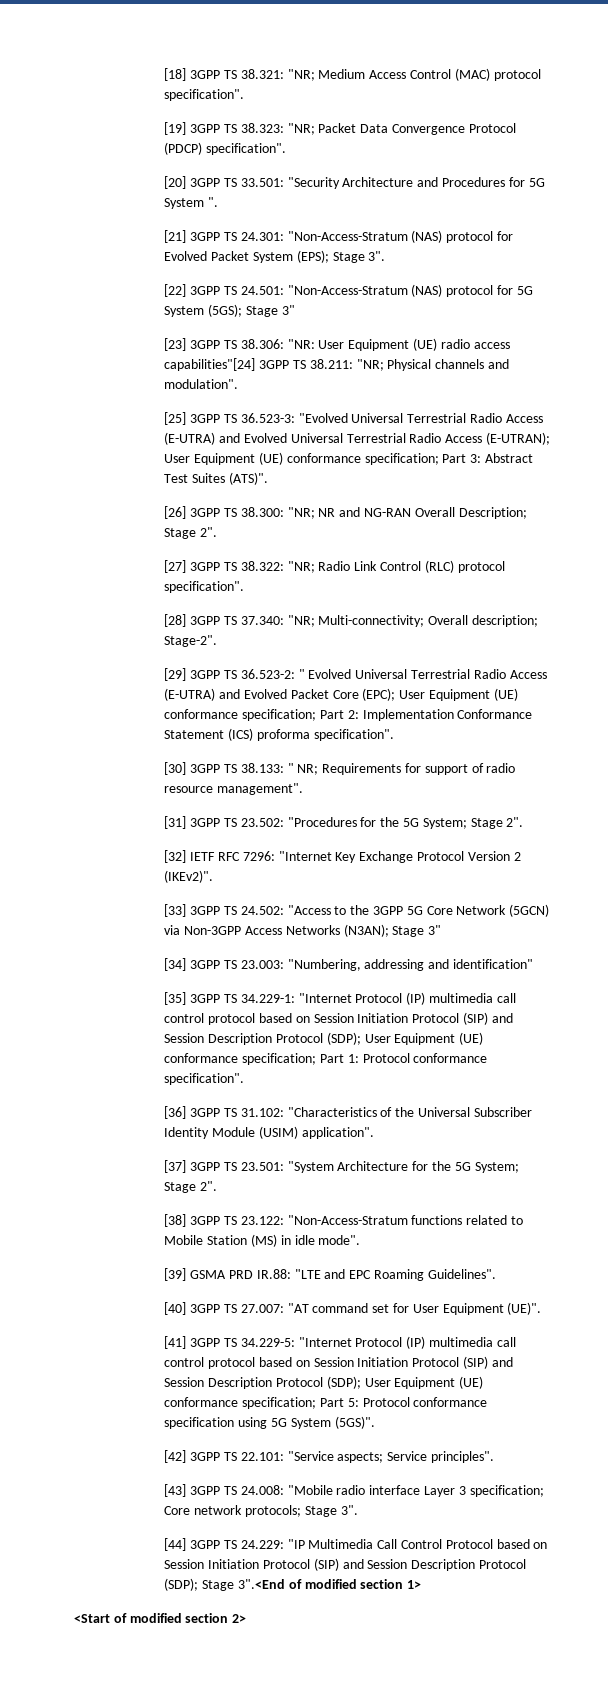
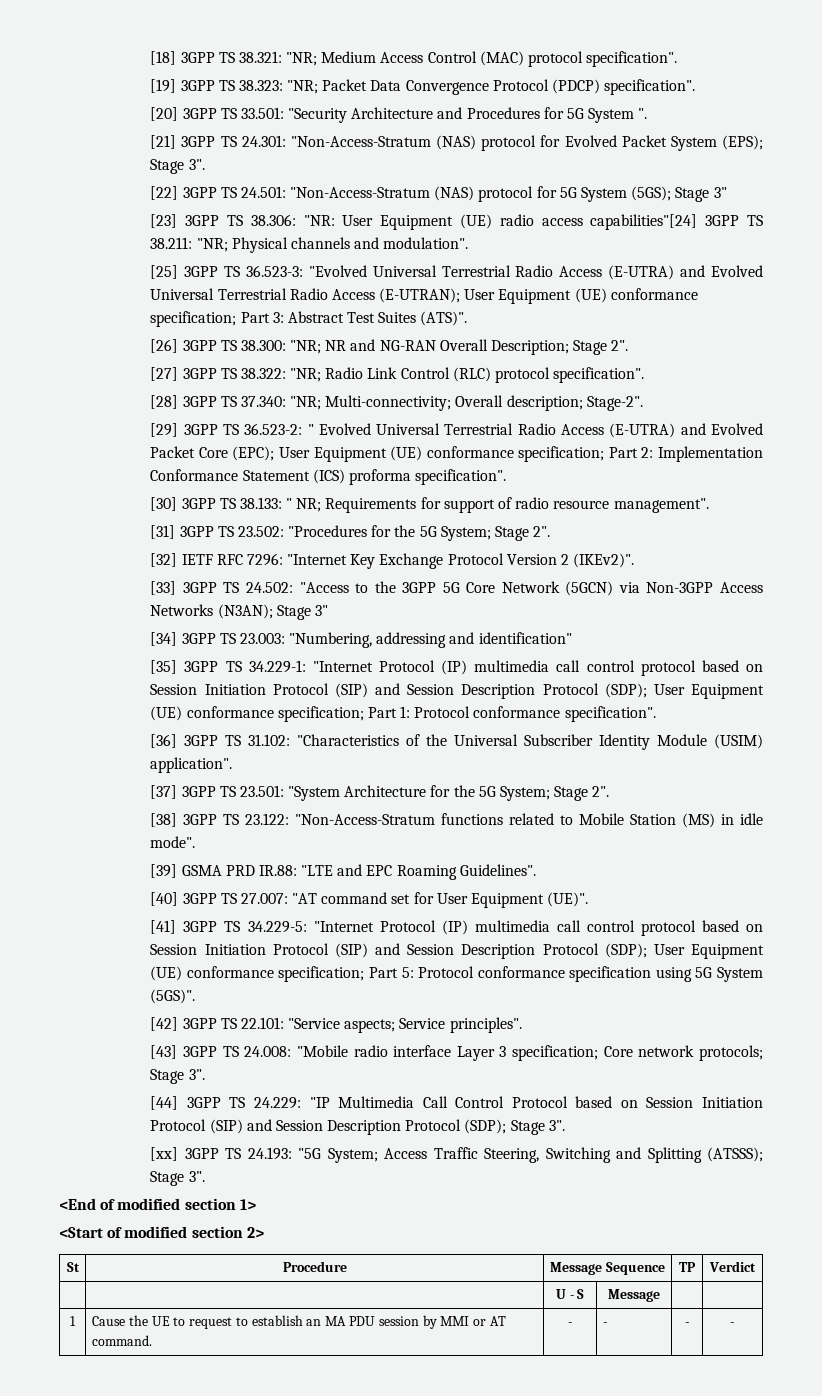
- [44] 3GPP TS 24.229: "IP Multimedia Call Control Protocol based on Session Initiation Protocol (SIP) and Session Description Protocol (SDP); Stage 3".<End of modified section 1>
+ [44] 3GPP TS 24.229: "IP Multimedia Call Control Protocol based on Session Initiation Protocol (SIP) and Session Description Protocol (SDP); Stage 3".
+ [xx] 3GPP TS 24.193: "5G System; Access Traffic Steering, Switching and Splitting (ATSSS); Stage 3".
+ <End of modified section 1>
+ St | Procedure | Message Sequence | TP | Verdict
+ | | U - S | Message | |
+ 1 | Cause the UE to request to establish an MA PDU session by MMI or AT command. | - | - | - | -

